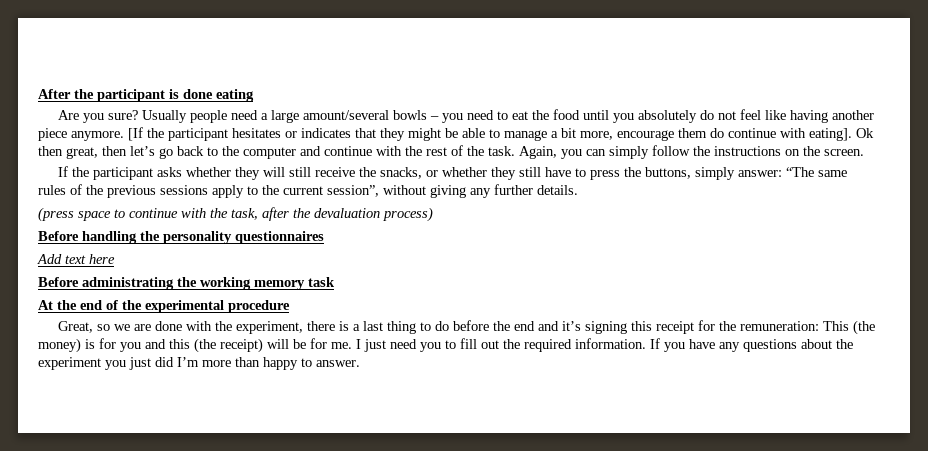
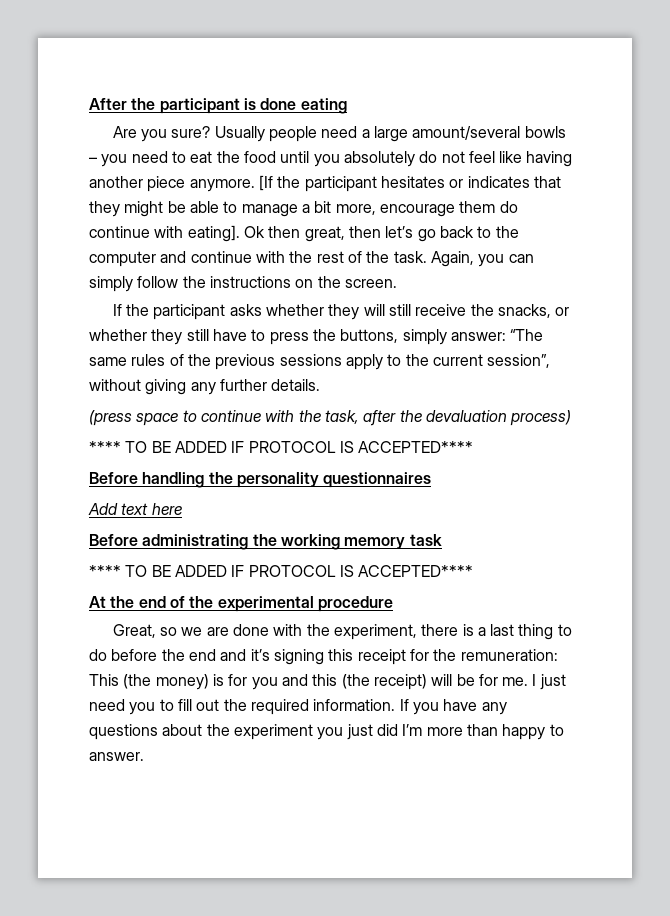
  (press space to continue with the task, after the devaluation process)
+ **** TO BE ADDED IF PROTOCOL IS ACCEPTED****
  Before administrating the working memory task
+ **** TO BE ADDED IF PROTOCOL IS ACCEPTED****

